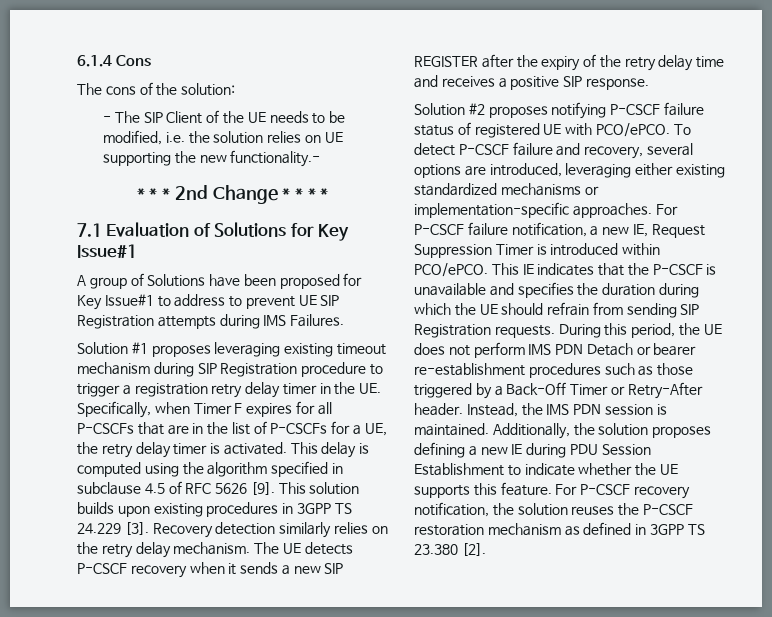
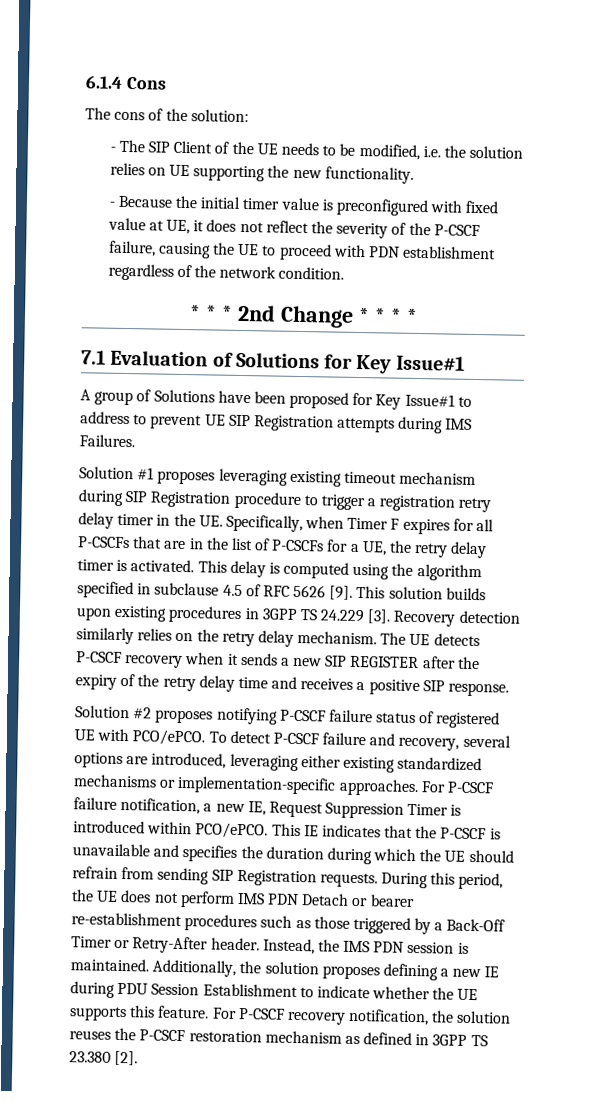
- - The SIP Client of the UE needs to be modified, i.e. the solution relies on UE supporting the new functionality.-
+ - The SIP Client of the UE needs to be modified, i.e. the solution relies on UE supporting the new functionality.
+ - Because the initial timer value is preconfigured with fixed value at UE, it does not reflect the severity of the P-CSCF failure, causing the UE to proceed with PDN establishment regardless of the network condition.

